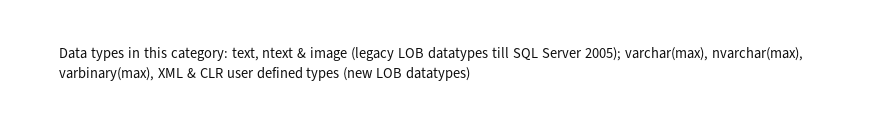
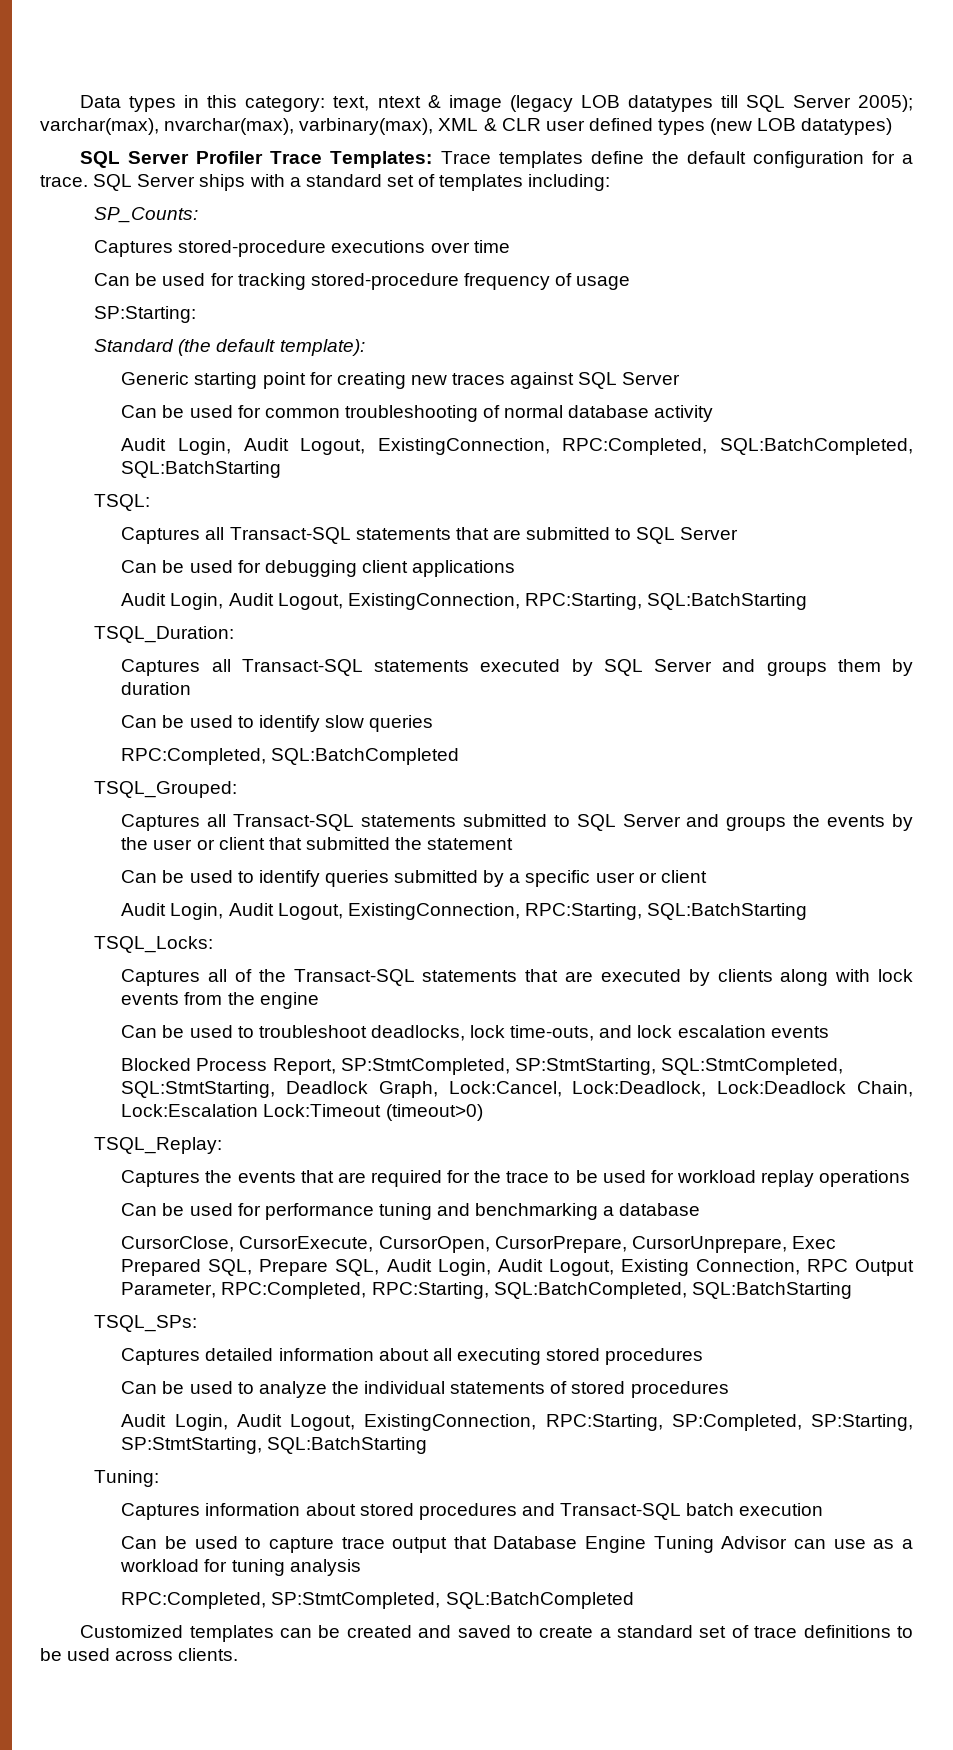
+ SQL Server Profiler Trace Templates: Trace templates define the default configuration for a trace. SQL Server ships with a standard set of templates including:
+ SP_Counts:
+ Captures stored-procedure executions over time
+ Can be used for tracking stored-procedure frequency of usage
+ SP:Starting:
+ Standard (the default template):
+ Generic starting point for creating new traces against SQL Server
+ Can be used for common troubleshooting of normal database activity
+ Audit Login, Audit Logout, ExistingConnection, RPC:Completed, SQL:BatchCompleted, SQL:BatchStarting
+ TSQL:
+ Captures all Transact-SQL statements that are submitted to SQL Server
+ Can be used for debugging client applications
+ Audit Login, Audit Logout, ExistingConnection, RPC:Starting, SQL:BatchStarting
+ TSQL_Duration:
+ Captures all Transact-SQL statements executed by SQL Server and groups them by duration
+ Can be used to identify slow queries
+ RPC:Completed, SQL:BatchCompleted
+ TSQL_Grouped:
+ Captures all Transact-SQL statements submitted to SQL Server and groups the events by the user or client that submitted the statement
+ Can be used to identify queries submitted by a specific user or client
+ Audit Login, Audit Logout, ExistingConnection, RPC:Starting, SQL:BatchStarting
+ TSQL_Locks:
+ Captures all of the Transact-SQL statements that are executed by clients along with lock events from the engine
+ Can be used to troubleshoot deadlocks, lock time-outs, and lock escalation events
+ Blocked Process Report, SP:StmtCompleted, SP:StmtStarting, SQL:StmtCompleted, SQL:StmtStarting, Deadlock Graph, Lock:Cancel, Lock:Deadlock, Lock:Deadlock Chain, Lock:Escalation Lock:Timeout (timeout>0)
+ TSQL_Replay:
+ Captures the events that are required for the trace to be used for workload replay operations
+ Can be used for performance tuning and benchmarking a database
+ CursorClose, CursorExecute, CursorOpen, CursorPrepare, CursorUnprepare, Exec Prepared SQL, Prepare SQL, Audit Login, Audit Logout, Existing Connection, RPC Output Parameter, RPC:Completed, RPC:Starting, SQL:BatchCompleted, SQL:BatchStarting
+ TSQL_SPs:
+ Captures detailed information about all executing stored procedures
+ Can be used to analyze the individual statements of stored procedures
+ Audit Login, Audit Logout, ExistingConnection, RPC:Starting, SP:Completed, SP:Starting, SP:StmtStarting, SQL:BatchStarting
+ Tuning:
+ Captures information about stored procedures and Transact-SQL batch execution
+ Can be used to capture trace output that Database Engine Tuning Advisor can use as a workload for tuning analysis
+ RPC:Completed, SP:StmtCompleted, SQL:BatchCompleted
+ Customized templates can be created and saved to create a standard set of trace definitions to be used across clients.

